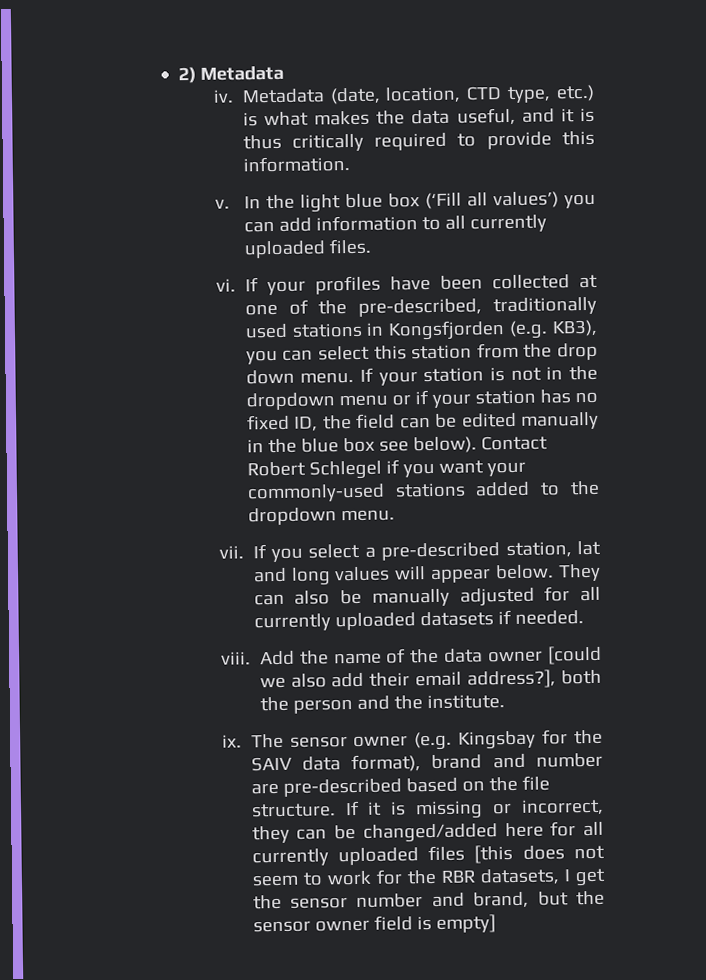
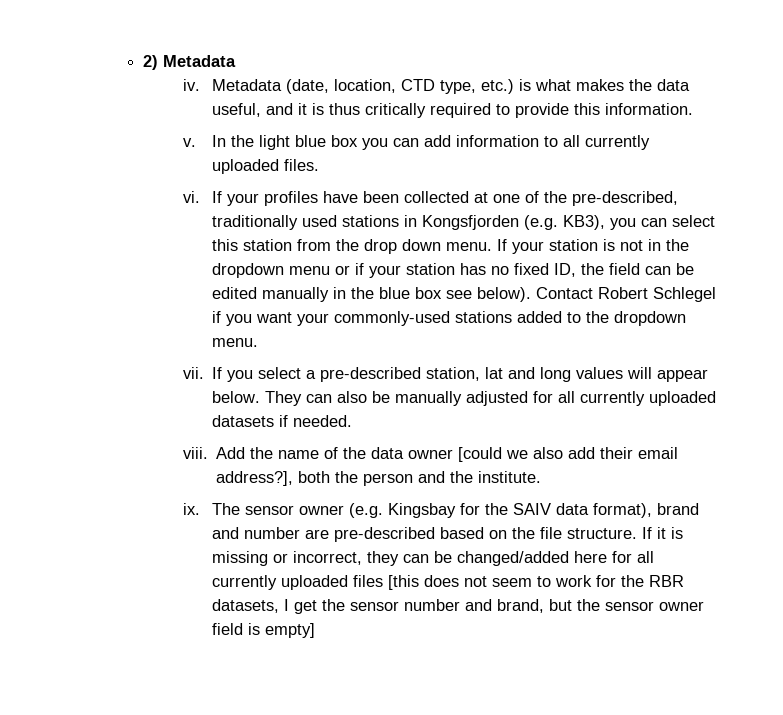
- In the light blue box (‘Fill all values’) you can add information to all currently uploaded files.
+ In the light blue box you can add information to all currently uploaded files.

